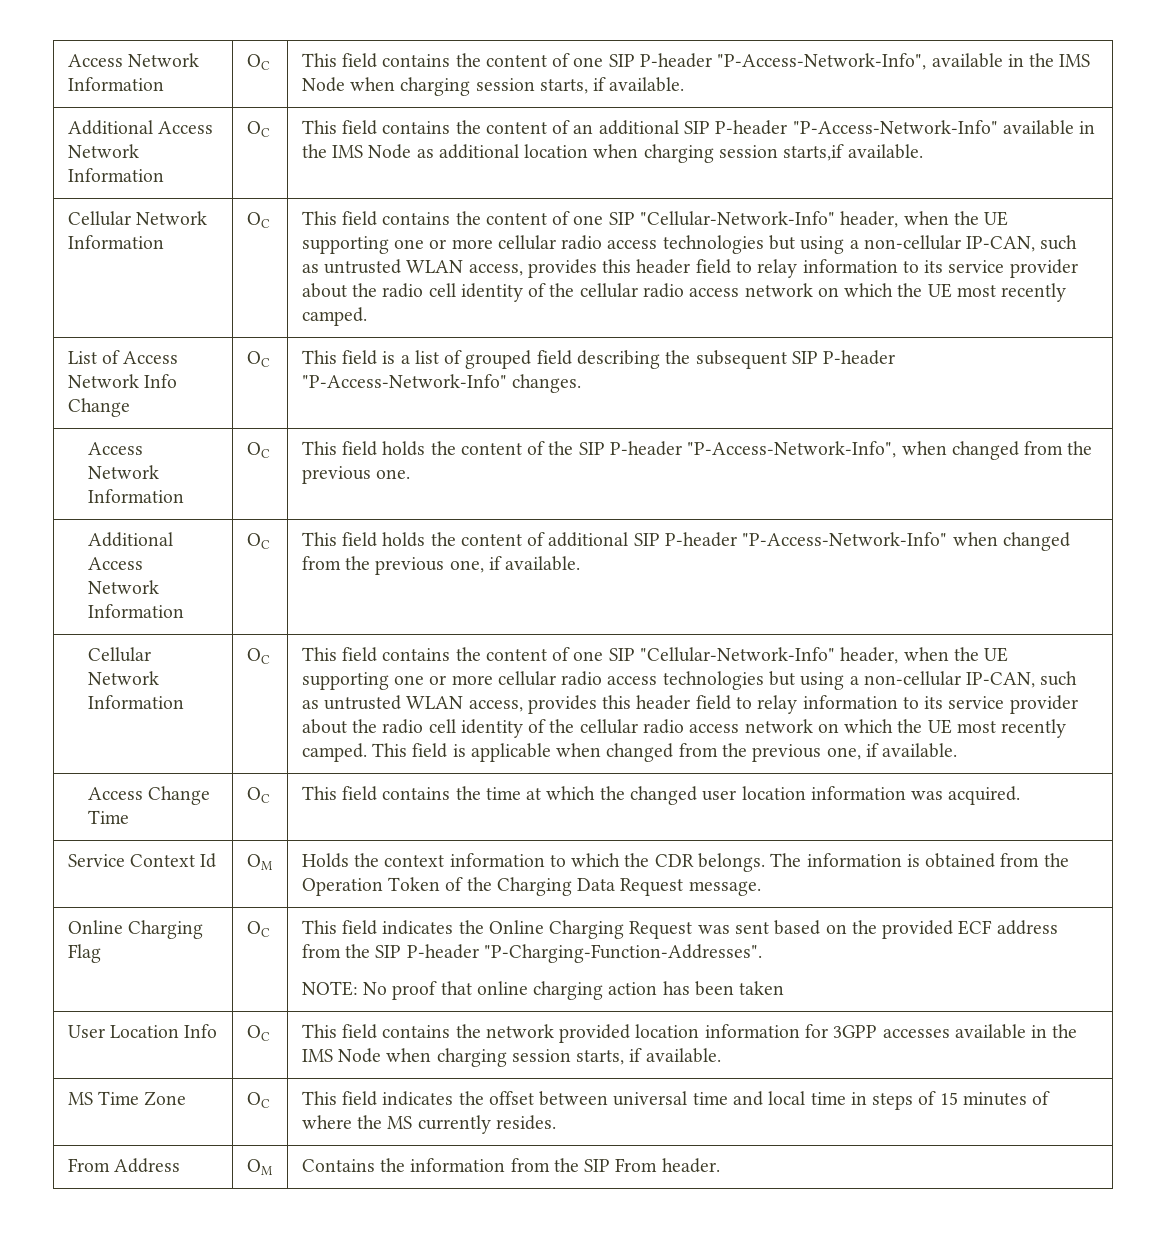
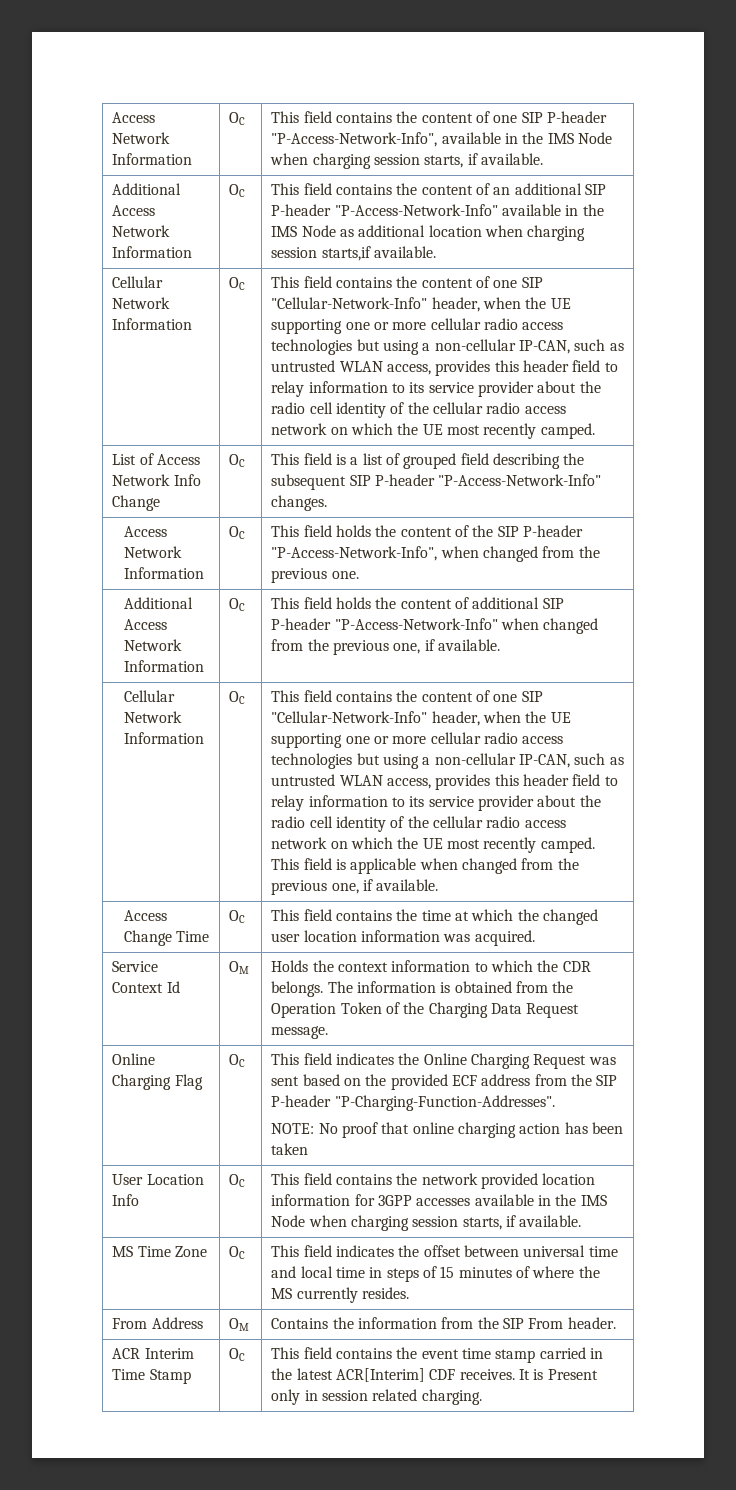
+ ACR Interim Time Stamp | OC | This field contains the event time stamp carried in the latest ACR[Interim] CDF receives. It is Present only in session related charging.

